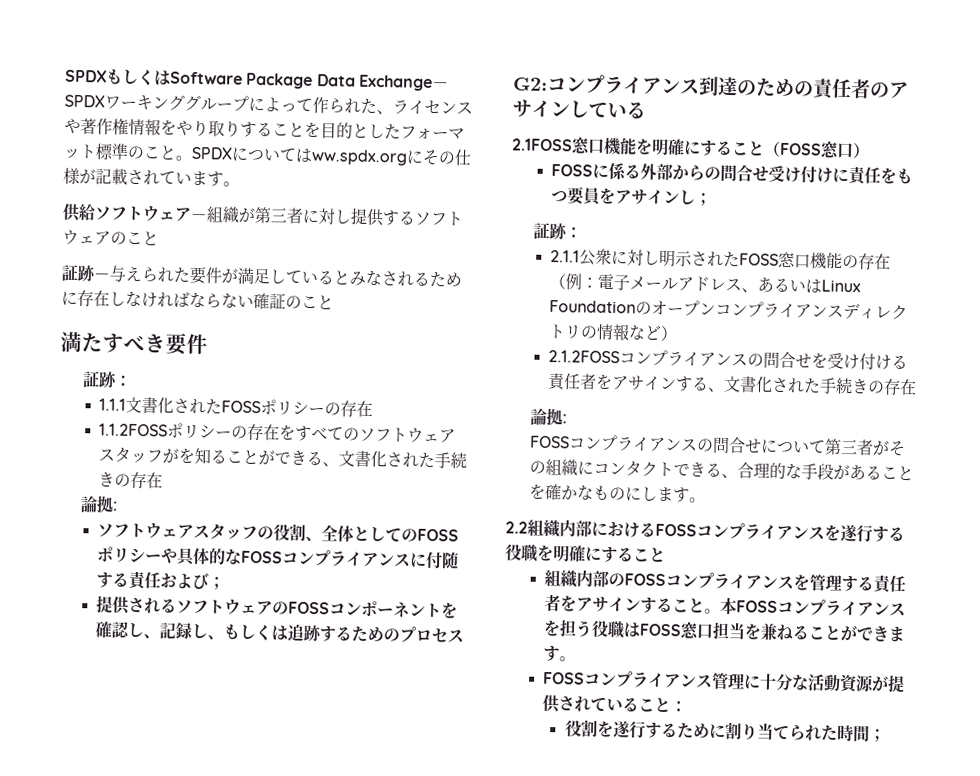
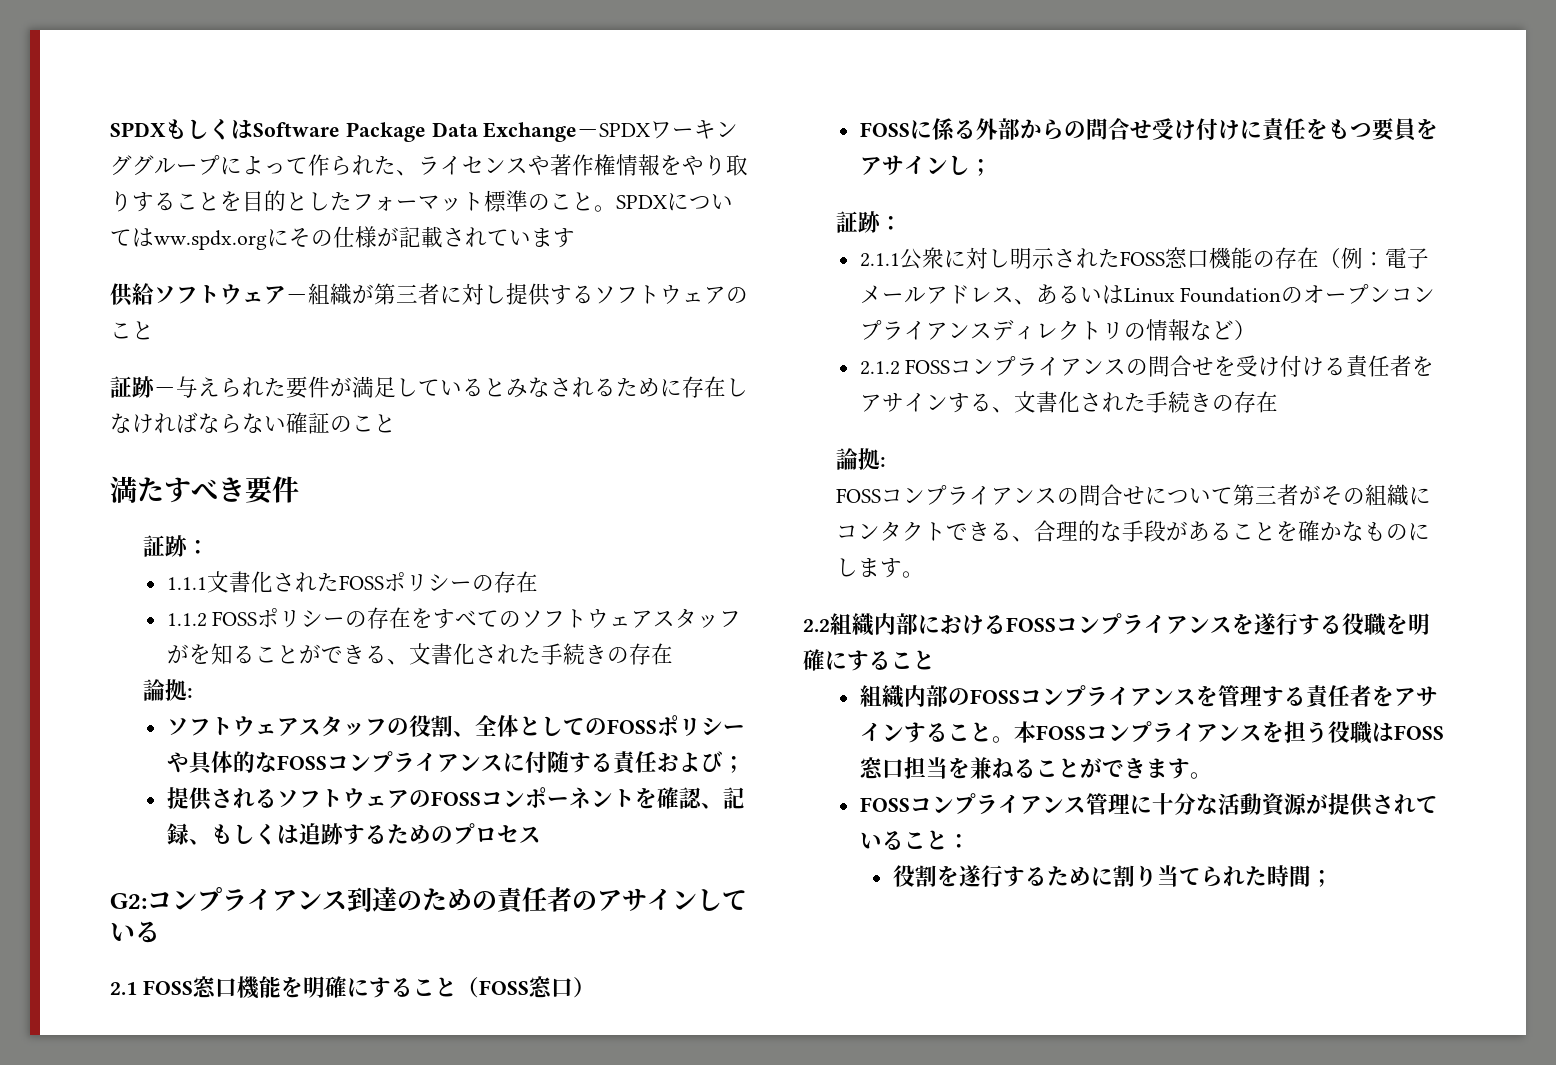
- SPDXについてはww.spdx.orgにその仕様が記載されています。
+ SPDXについてはww.spdx.orgにその仕様が記載されています
- 1.1.2FOSSポリシーの存在をすべてのソフトウェアスタッフがを知ることができる、文書化された手続きの存在
+ 1.1.2 FOSSポリシーの存在をすべてのソフトウェアスタッフがを知ることができる、文書化された手続きの存在
- 提供されるソフトウェアのFOSSコンポーネントを確認し、記録し、もしくは追跡するためのプロセス
+ 提供されるソフトウェアのFOSSコンポーネントを確認、記録、もしくは追跡するためのプロセス
- 2.1FOSS窓口機能を明確にすること（FOSS窓口）
+ 2.1 FOSS窓口機能を明確にすること（FOSS窓口）
- 2.1.2FOSSコンプライアンスの問合せを受け付ける責任者をアサインする、文書化された手続きの存在
+ 2.1.2 FOSSコンプライアンスの問合せを受け付ける責任者をアサインする、文書化された手続きの存在

